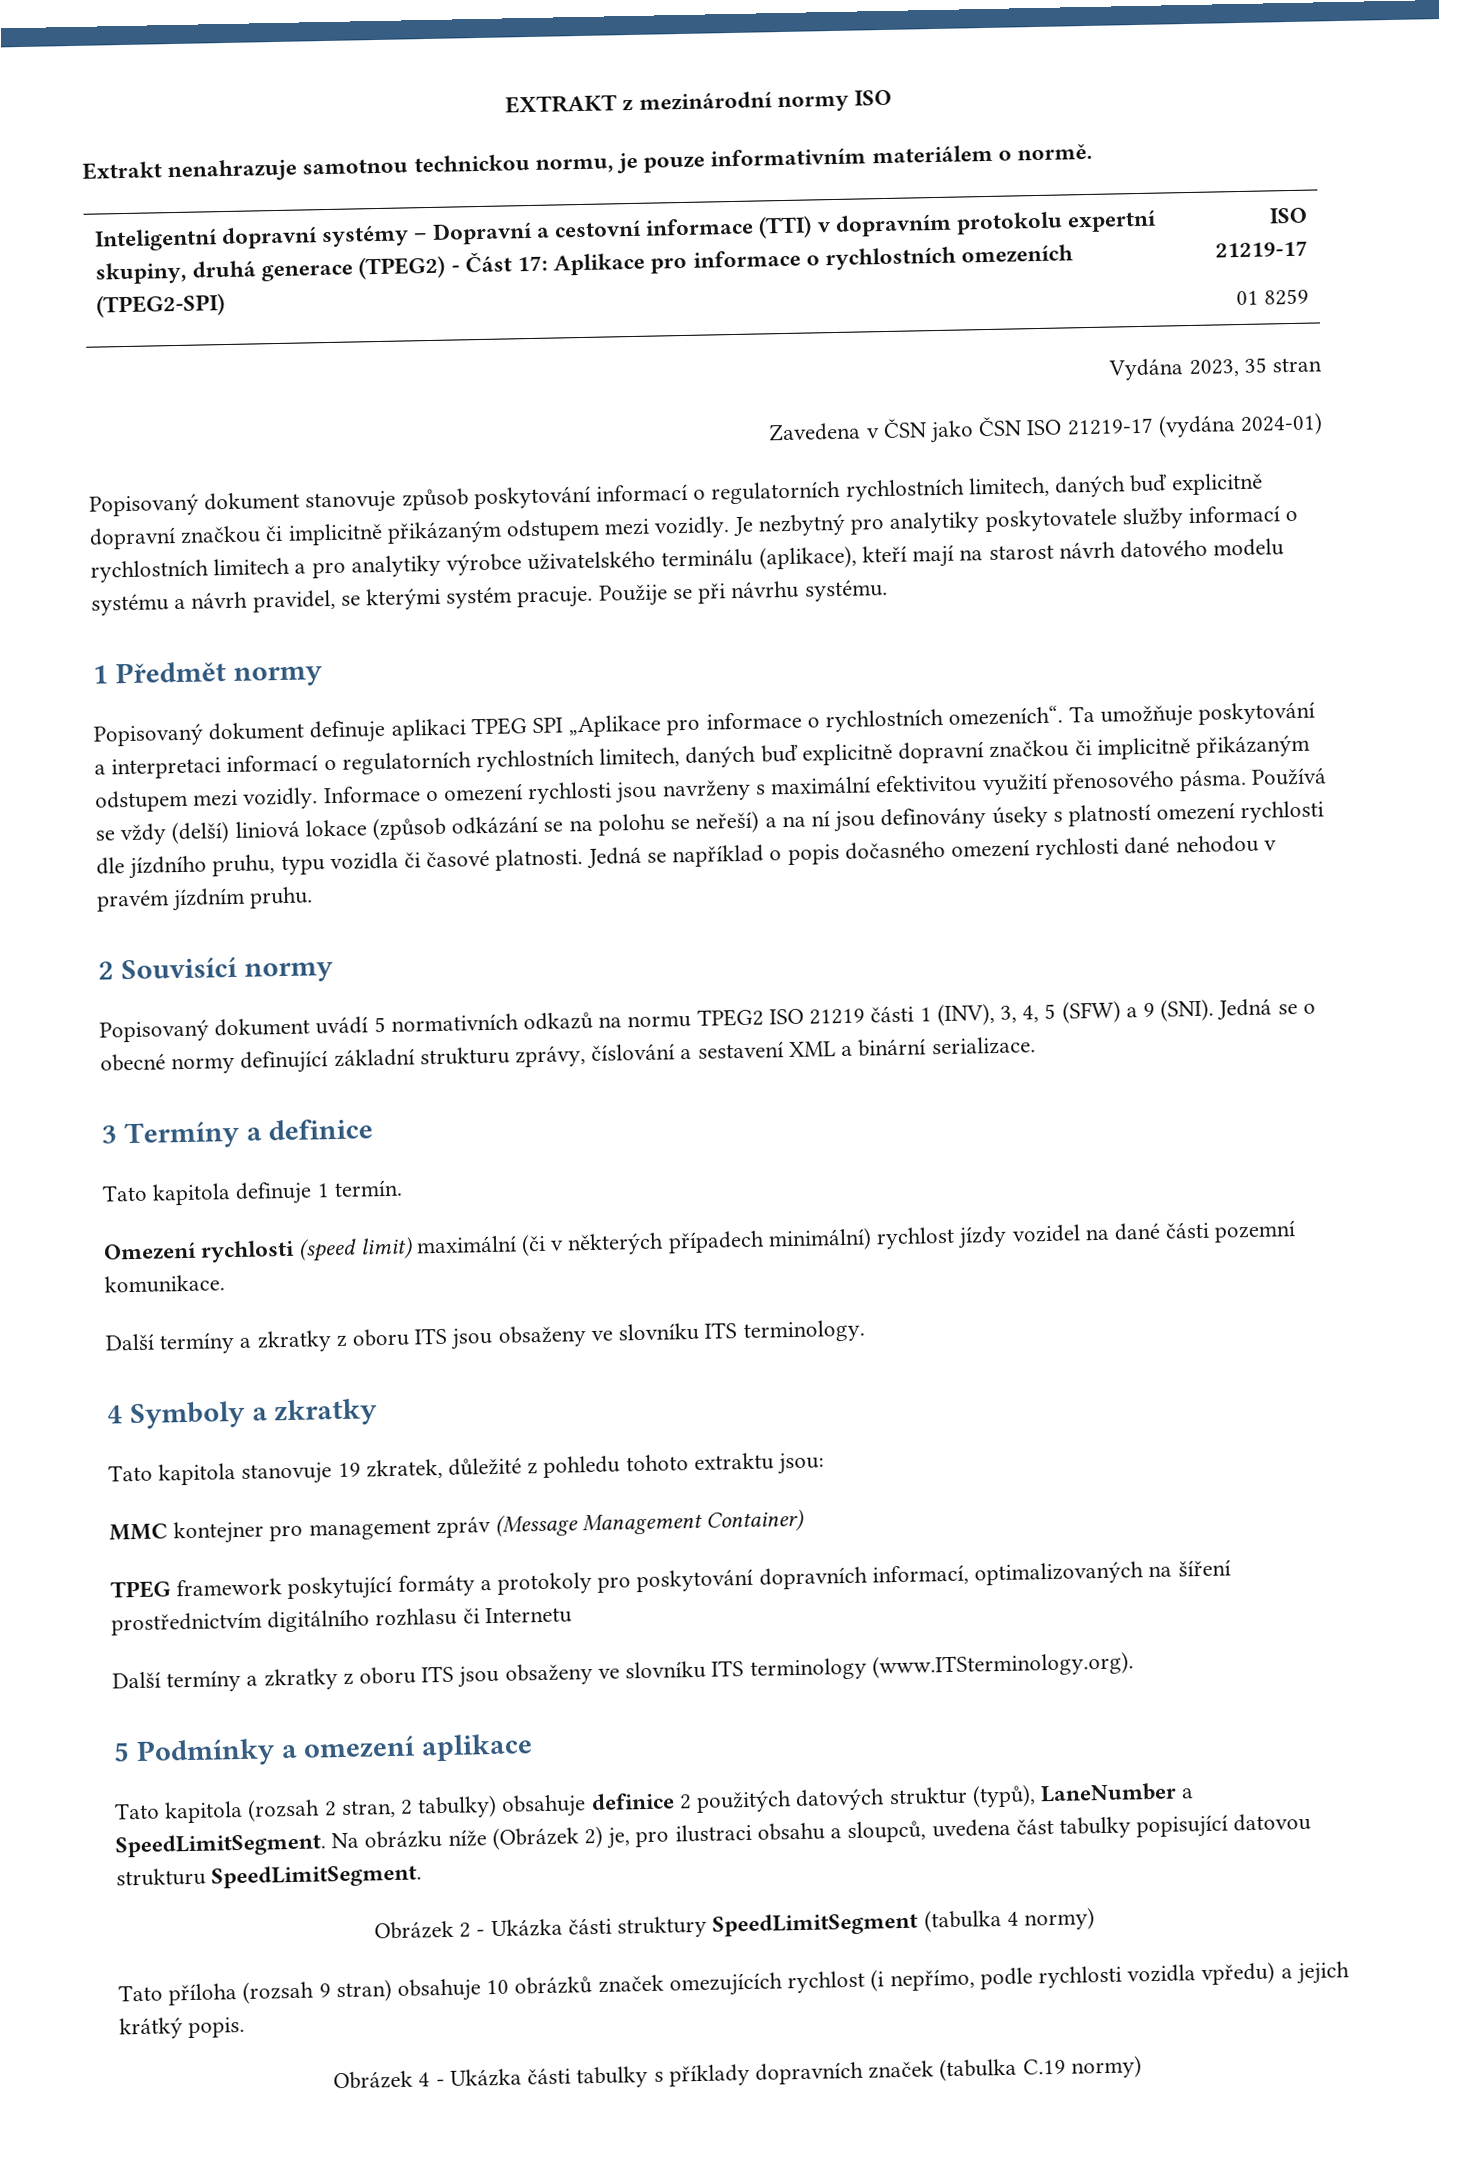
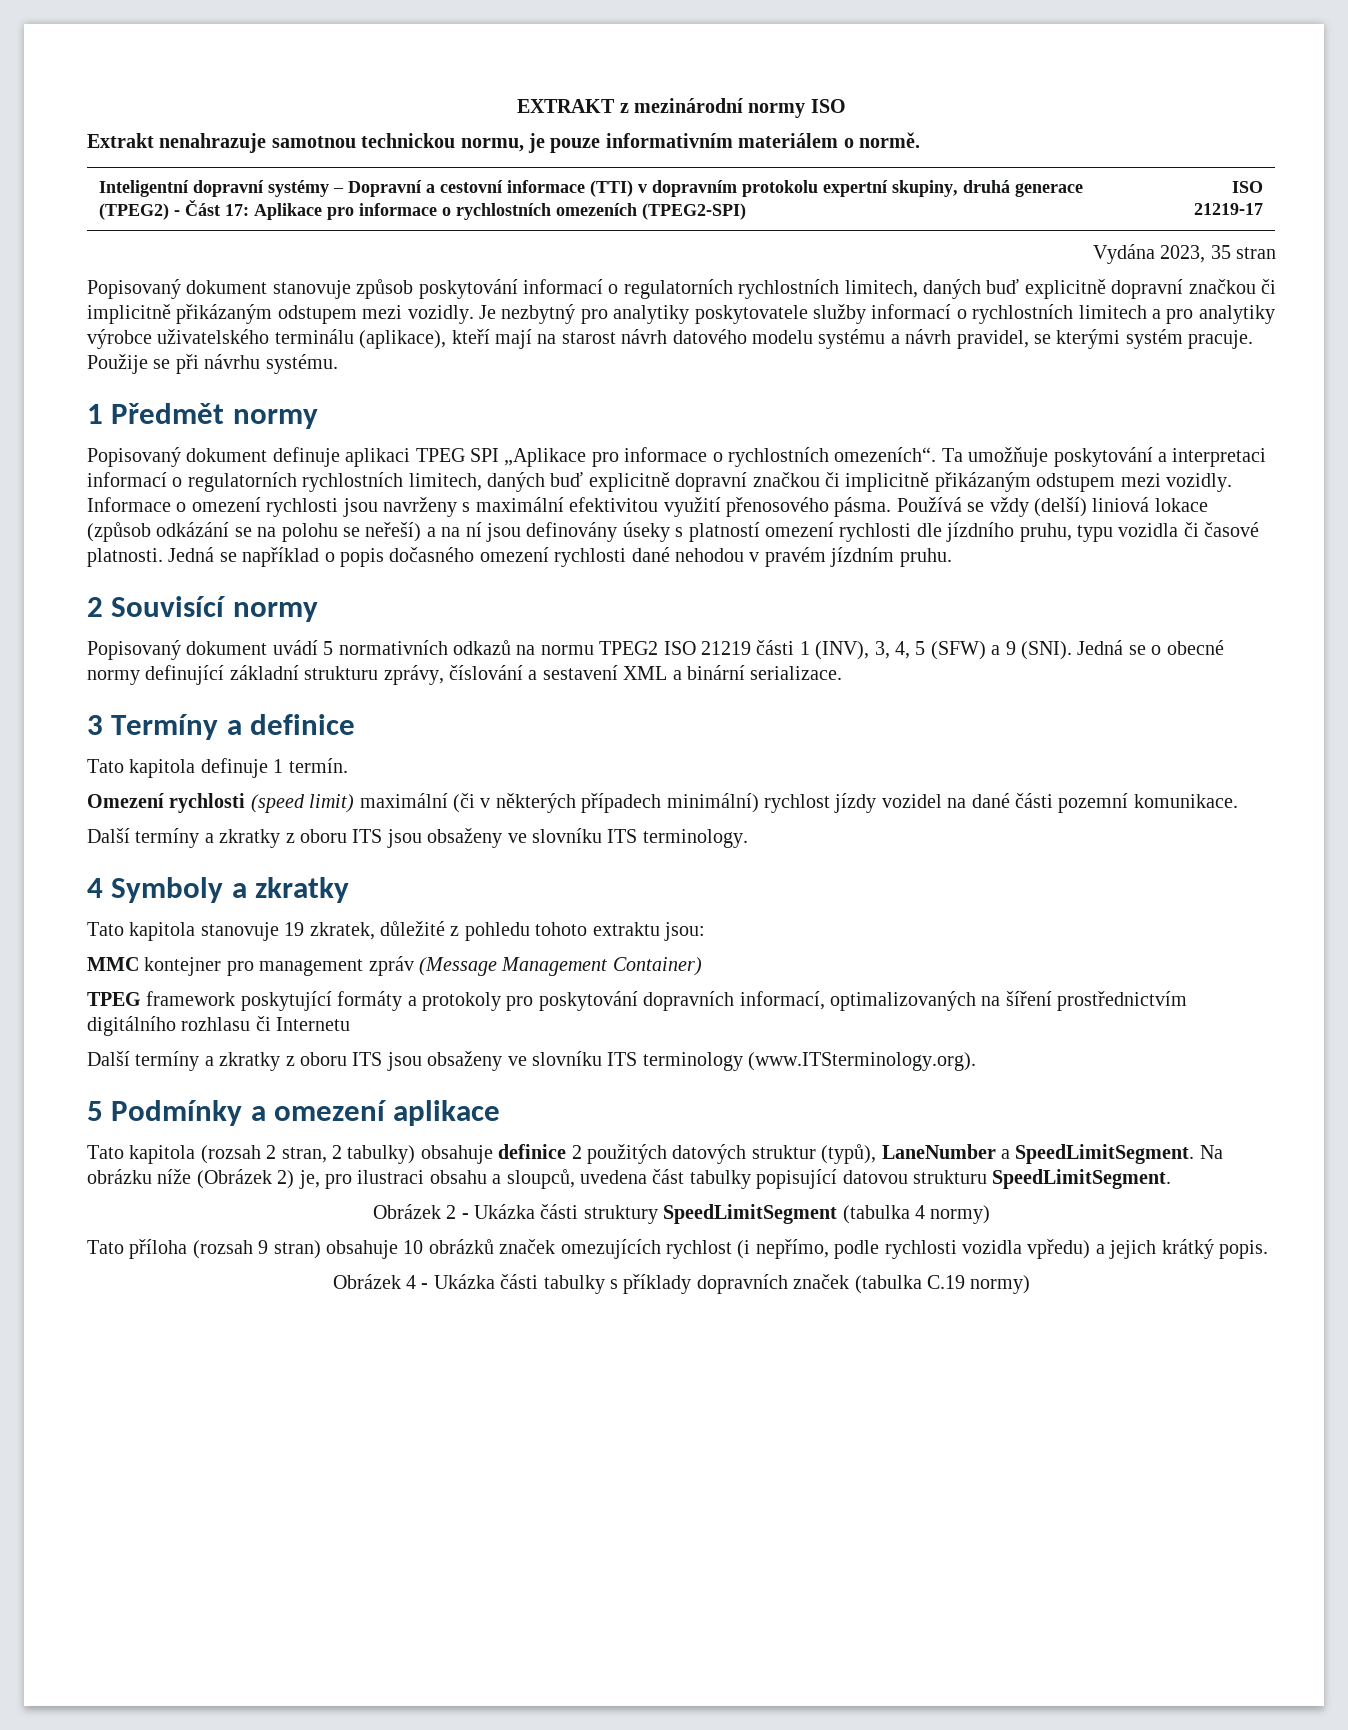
  Inteligentní dopravní systémy – Dopravní a cestovní informace (TTI) v dopravním protokolu expertní skupiny, druhá generace (TPEG2) - Část 17: Aplikace pro informace o rychlostních omezeních (TPEG2-SPI) | ISO 21219-17
- 01 8259
- Zavedena v ČSN jako ČSN ISO 21219-17 (vydána 2024-01)

